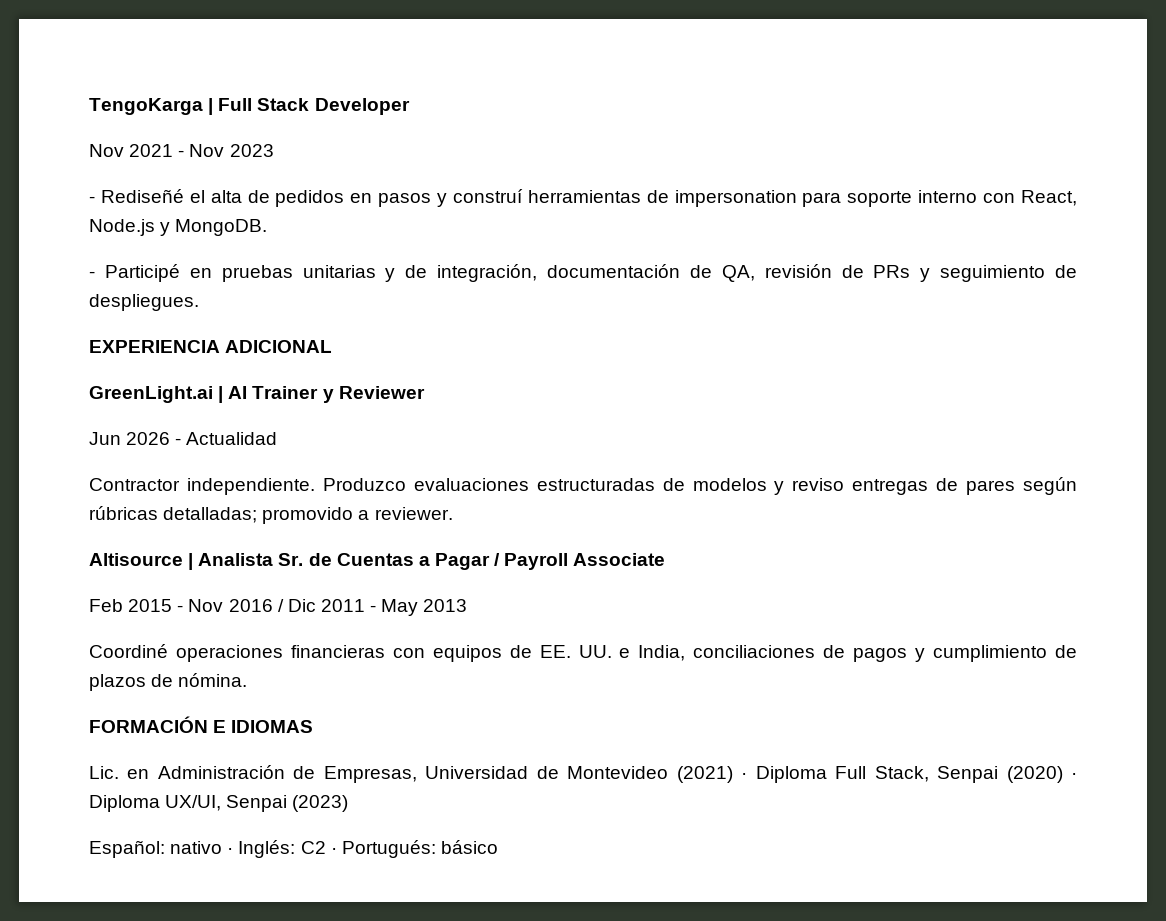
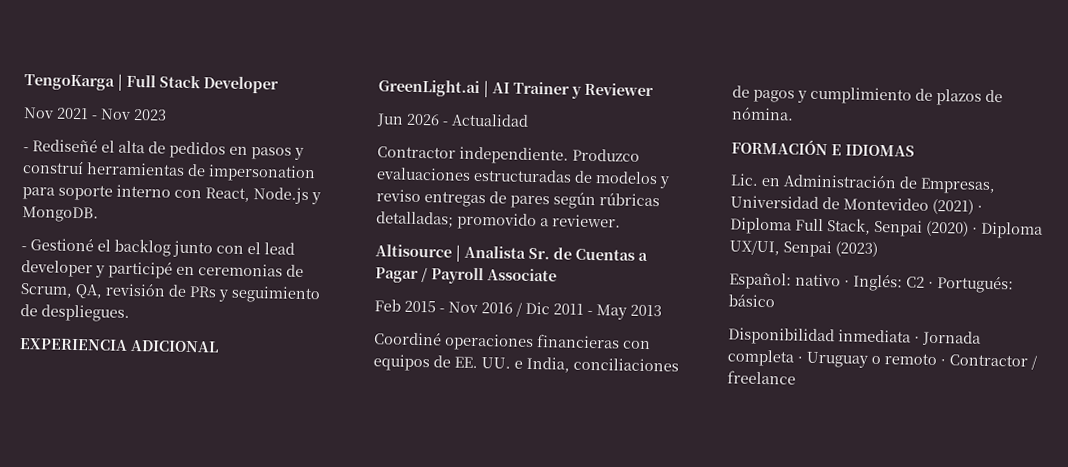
- - Participé en pruebas unitarias y de integración, documentación de QA, revisión de PRs y seguimiento de despliegues.
+ - Gestioné el backlog junto con el lead developer y participé en ceremonias de Scrum, QA, revisión de PRs y seguimiento de despliegues.
+ Disponibilidad inmediata · Jornada completa · Uruguay o remoto · Contractor / freelance

